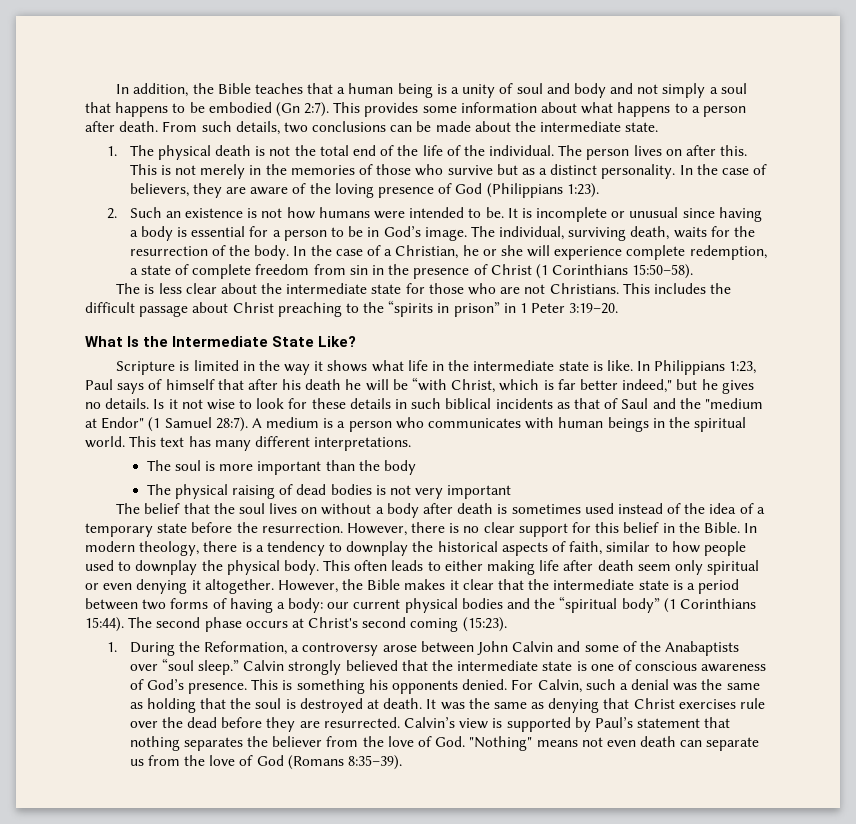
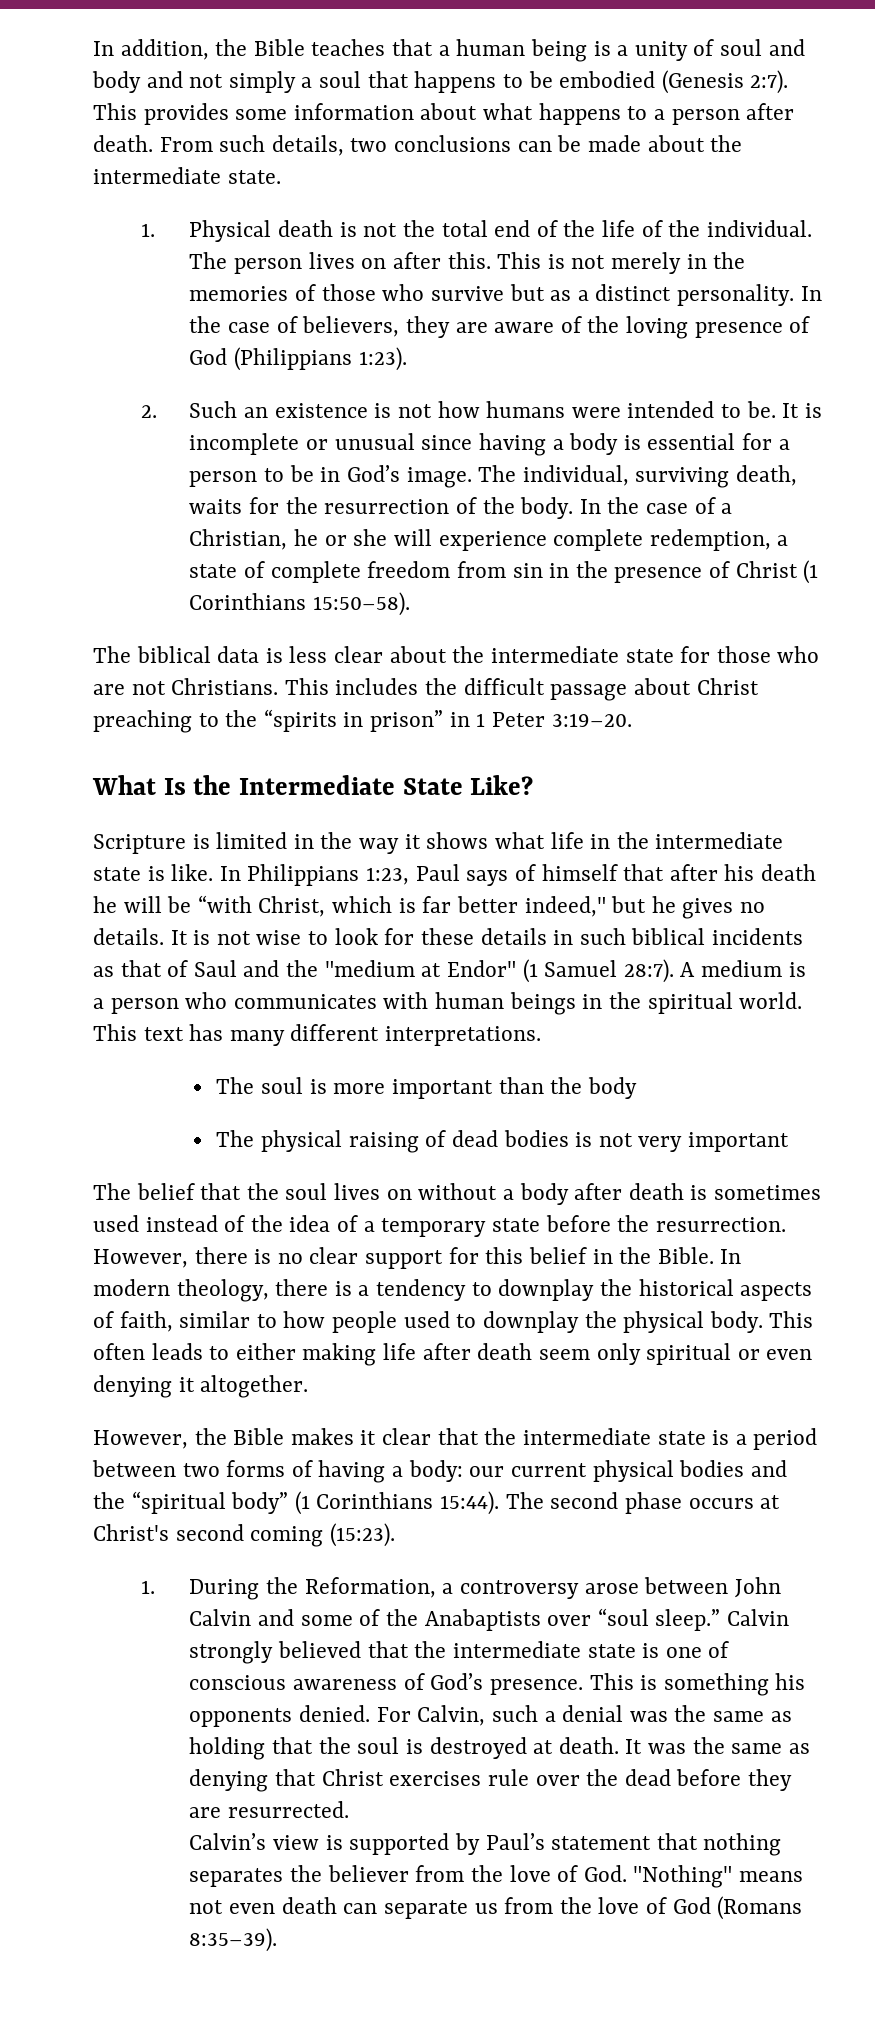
- In addition, the Bible teaches that a human being is a unity of soul and body and not simply a soul that happens to be embodied (Gn 2:7).
+ In addition, the Bible teaches that a human being is a unity of soul and body and not simply a soul that happens to be embodied (Genesis 2:7).
- 1. The physical death is not the total end of the life of the individual.
+ 1. Physical death is not the total end of the life of the individual.
- The is less clear about the intermediate state for those who are not Christians.
+ The biblical data is less clear about the intermediate state for those who are not Christians.
- Is it not wise to look for these details in such biblical incidents as that of Saul and the "medium at Endor" (1 Samuel 28:7).
+ It is not wise to look for these details in such biblical incidents as that of Saul and the "medium at Endor" (1 Samuel 28:7).
- This often leads to either making life after death seem only spiritual or even denying it altogether. However, the Bible makes it clear that the intermediate state is a period between two forms of having a body: our current physical bodies and the “spiritual body” (1 Corinthians 15:44).
+ This often leads to either making life after death seem only spiritual or even denying it altogether.
+ However, the Bible makes it clear that the intermediate state is a period between two forms of having a body: our current physical bodies and the “spiritual body” (1 Corinthians 15:44).
- It was the same as denying that Christ exercises rule over the dead before they are resurrected. Calvin’s view is supported by Paul’s statement that nothing separates the believer from the love of God. "Nothing" means not even death can separate us from the love of God (Romans 8:35–39).
+ It was the same as denying that Christ exercises rule over the dead before they are resurrected.
+ Calvin’s view is supported by Paul’s statement that nothing separates the believer from the love of God. "Nothing" means not even death can separate us from the love of God (Romans 8:35–39).

